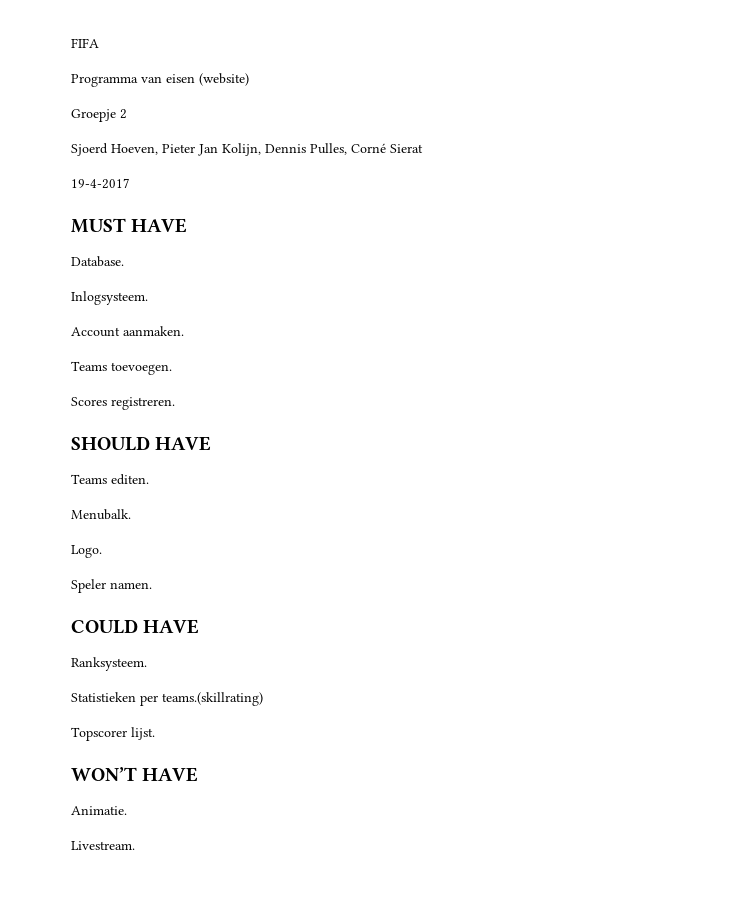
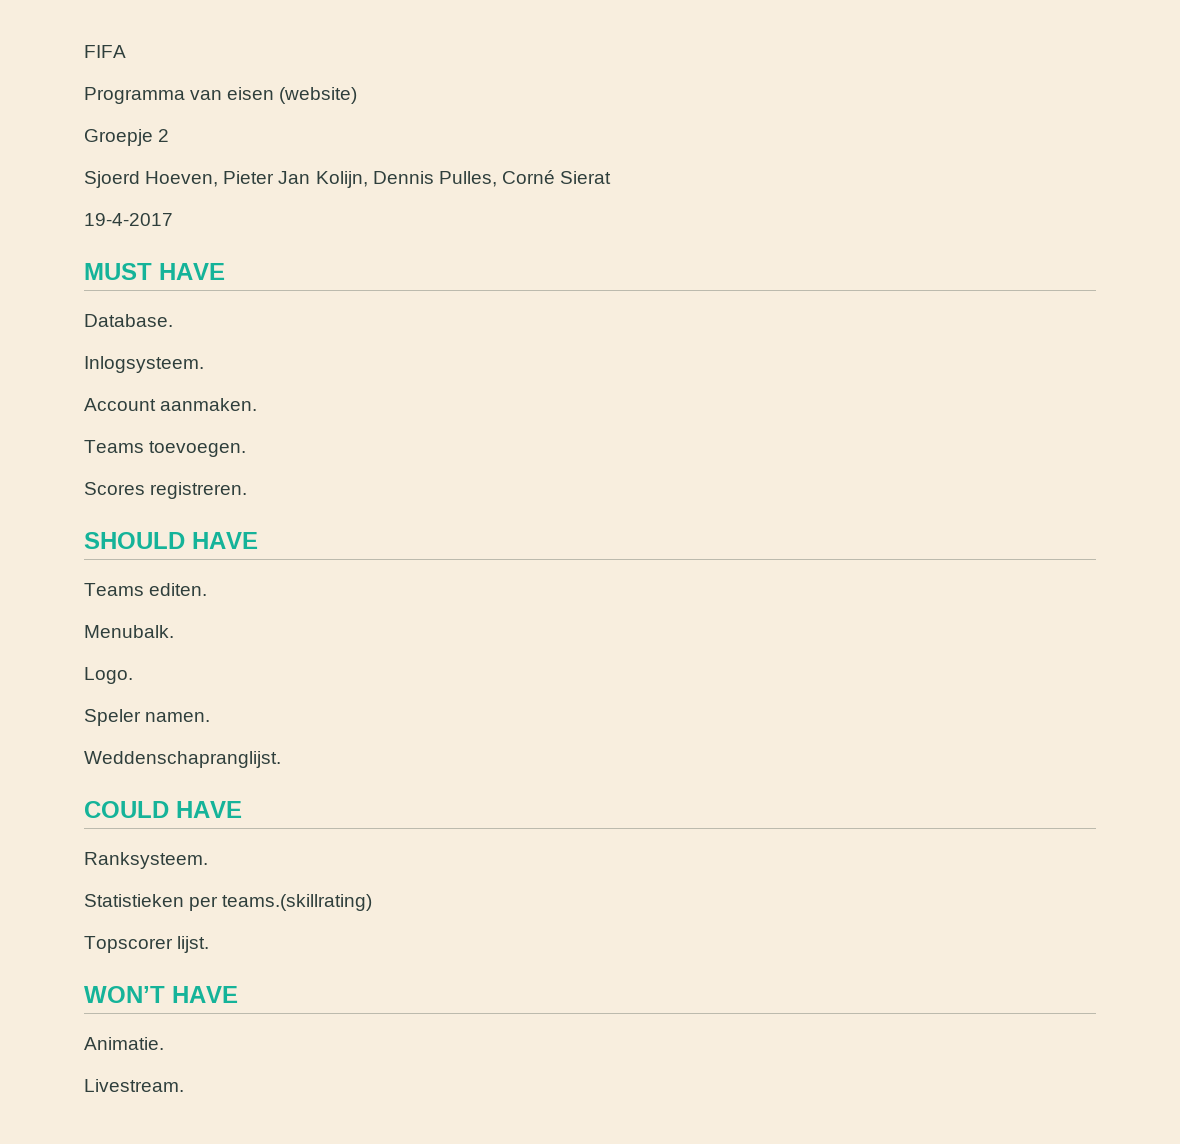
+ Weddenschapranglijst.

